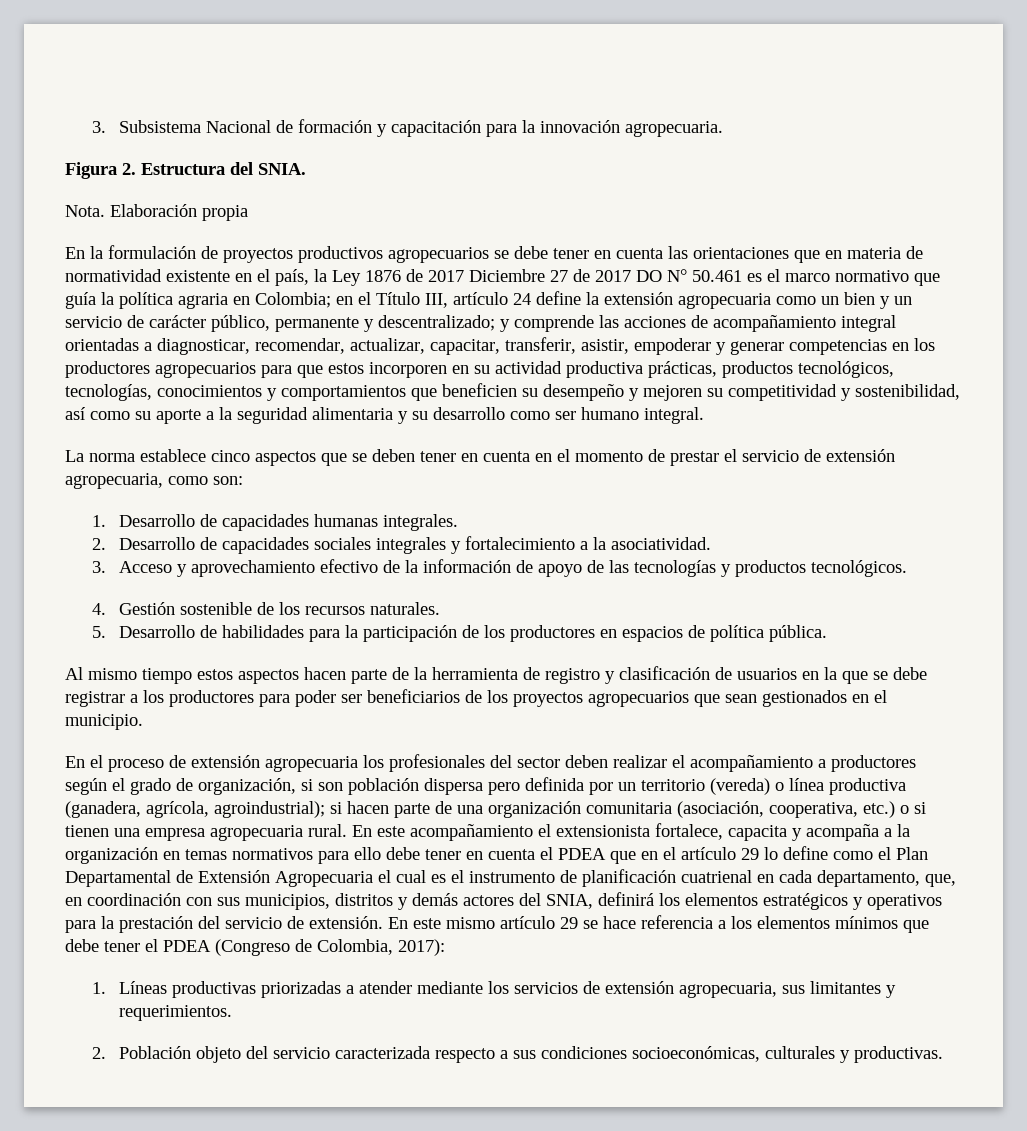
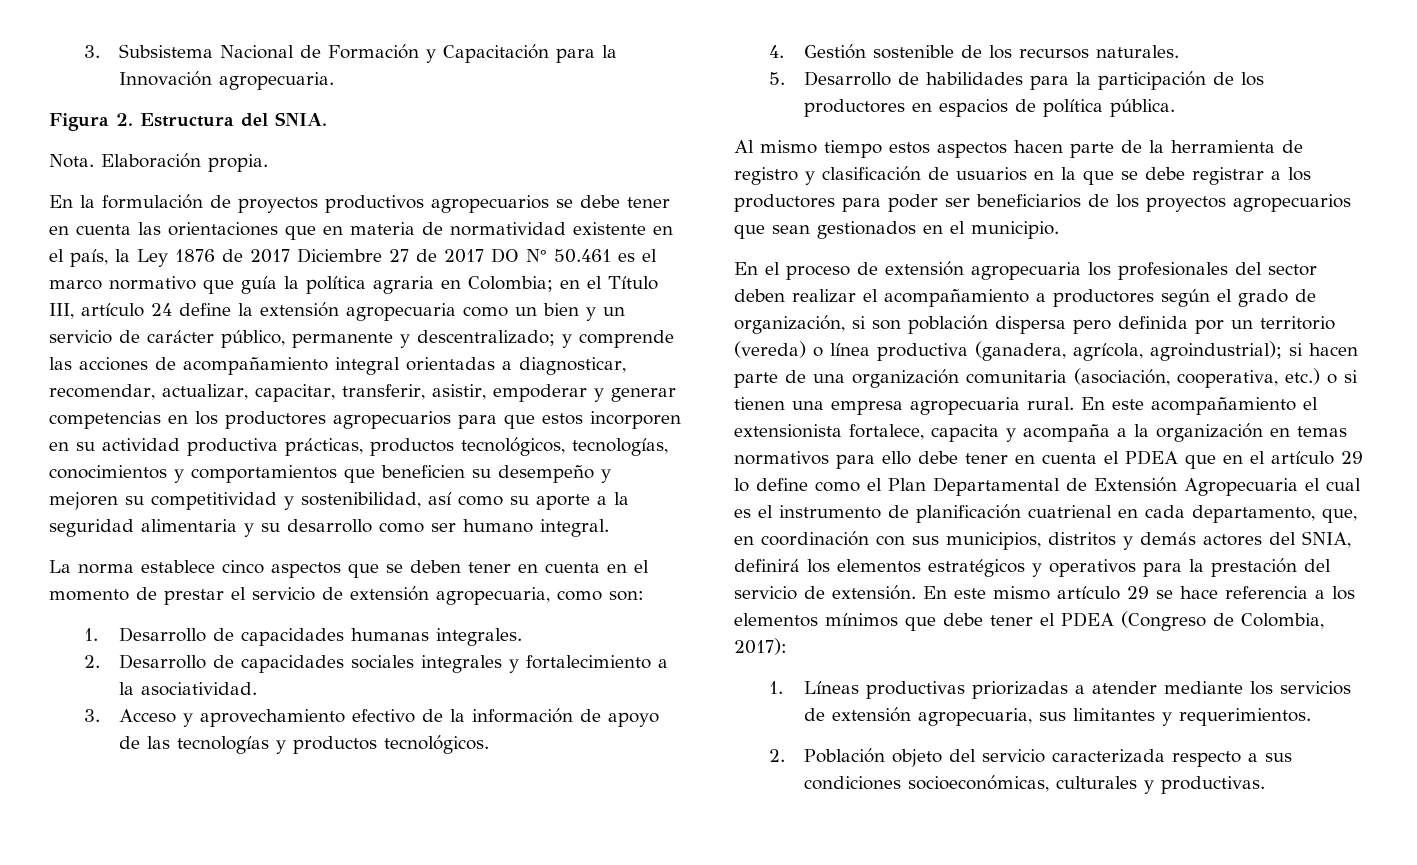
- 3. Subsistema Nacional de formación y capacitación para la innovación agropecuaria.
+ 3. Subsistema Nacional de Formación y Capacitación para la Innovación agropecuaria.
- Elaboración propia
+ Elaboración propia.

